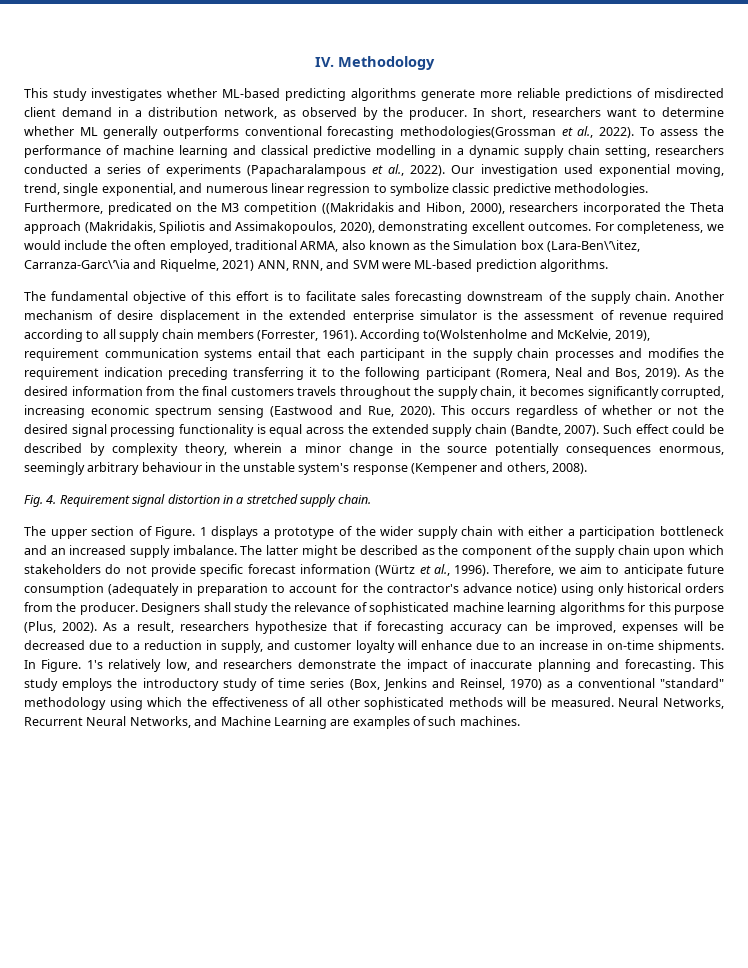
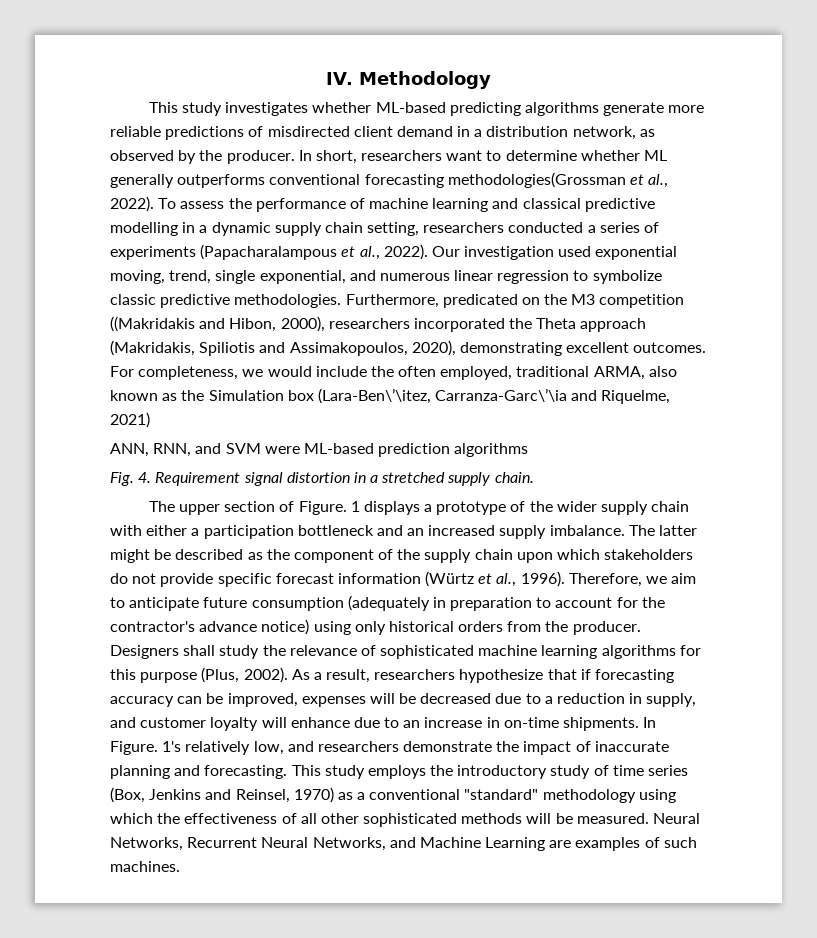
- For completeness, we would include the often employed, traditional ARMA, also known as the Simulation box (Lara-Ben\’\itez, Carranza-Garc\’\ia and Riquelme, 2021) ANN, RNN, and SVM were ML-based prediction algorithms.
- The fundamental objective of this effort is to facilitate sales forecasting downstream of the supply chain. Another mechanism of desire displacement in the extended enterprise simulator is the assessment of revenue required according to all supply chain members (Forrester, 1961). According to(Wolstenholme and McKelvie, 2019), requirement communication systems entail that each participant in the supply chain processes and modifies the requirement indication preceding transferring it to the following participant (Romera, Neal and Bos, 2019). As the desired information from the final customers travels throughout the supply chain, it becomes significantly corrupted, increasing economic spectrum sensing (Eastwood and Rue, 2020). This occurs regardless of whether or not the desired signal processing functionality is equal across the extended supply chain (Bandte, 2007). Such effect could be described by complexity theory, wherein a minor change in the source potentially consequences enormous, seemingly arbitrary behaviour in the unstable system's response (Kempener and others, 2008).
+ For completeness, we would include the often employed, traditional ARMA, also known as the Simulation box (Lara-Ben\’\itez, Carranza-Garc\’\ia and Riquelme, 2021)
+ ANN, RNN, and SVM were ML-based prediction algorithms

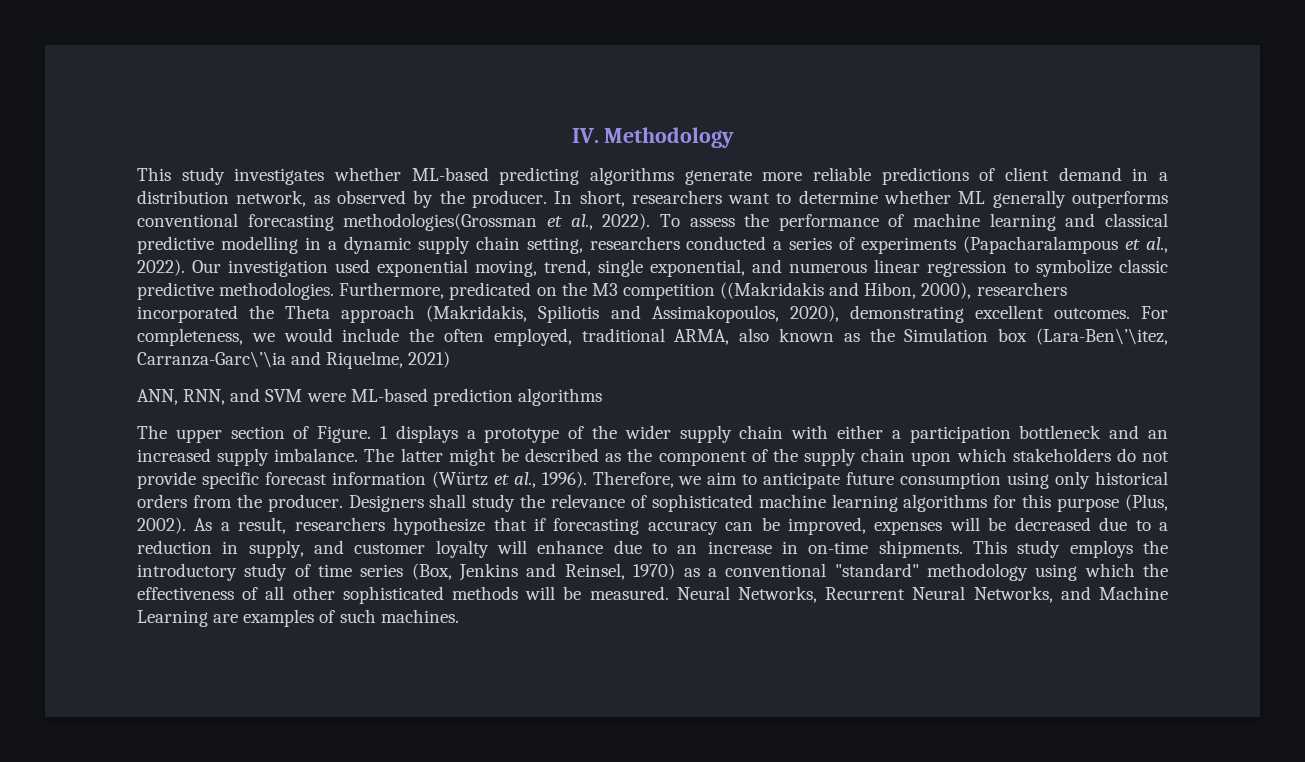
- This study investigates whether ML-based predicting algorithms generate more reliable predictions of misdirected client demand in a distribution network, as observed by the producer.
+ This study investigates whether ML-based predicting algorithms generate more reliable predictions of client demand in a distribution network, as observed by the producer.
- Fig. 4. Requirement signal distortion in a stretched supply chain.
- Therefore, we aim to anticipate future consumption (adequately in preparation to account for the contractor's advance notice) using only historical orders from the producer.
+ Therefore, we aim to anticipate future consumption using only historical orders from the producer.
- In Figure. 1's relatively low, and researchers demonstrate the impact of inaccurate planning and forecasting.

